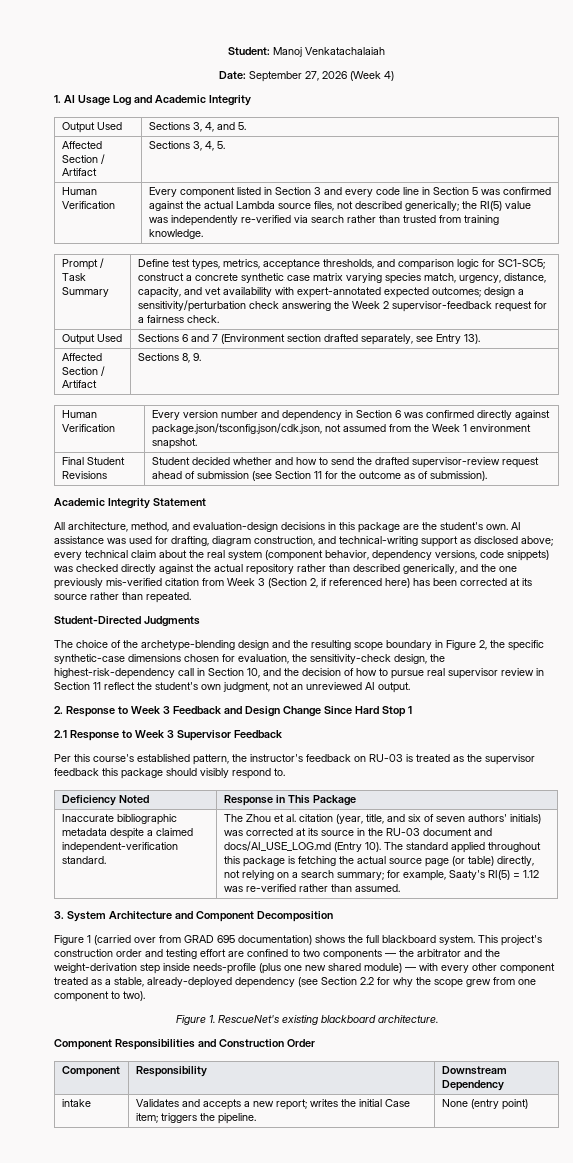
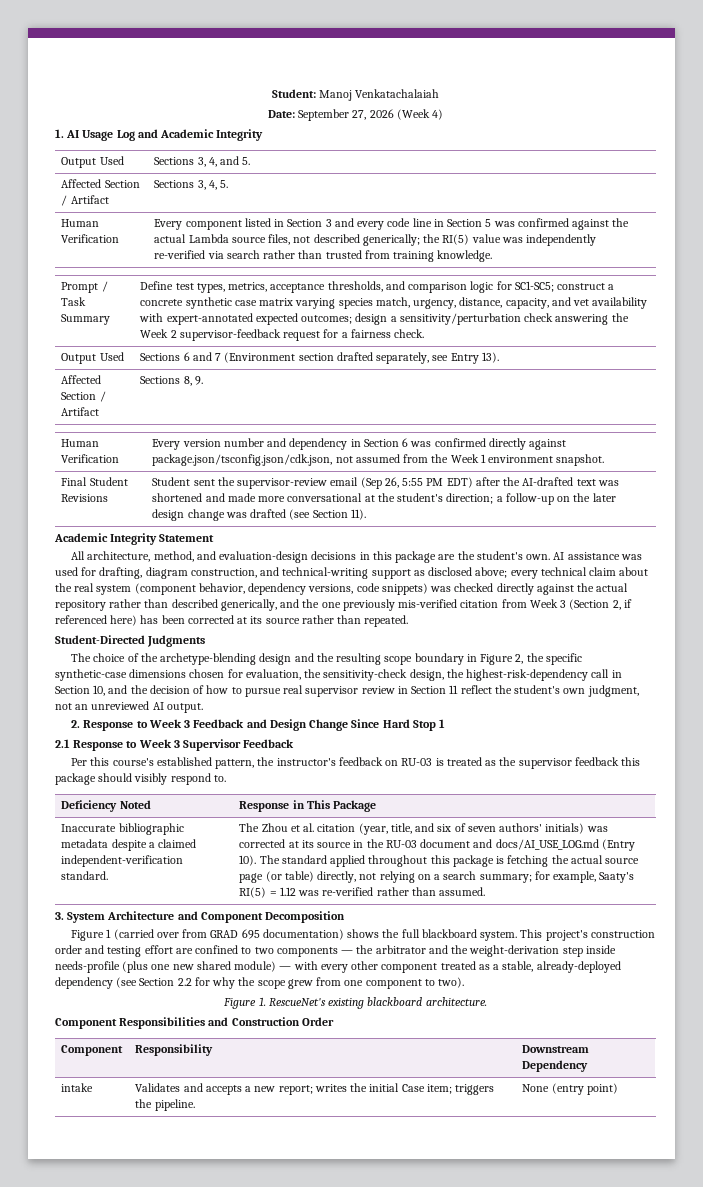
- Final Student Revisions | Student decided whether and how to send the drafted supervisor-review request ahead of submission (see Section 11 for the outcome as of submission).
+ Final Student Revisions | Student sent the supervisor-review email (Sep 26, 5:55 PM EDT) after the AI-drafted text was shortened and made more conversational at the student's direction; a follow-up on the later design change was drafted (see Section 11).

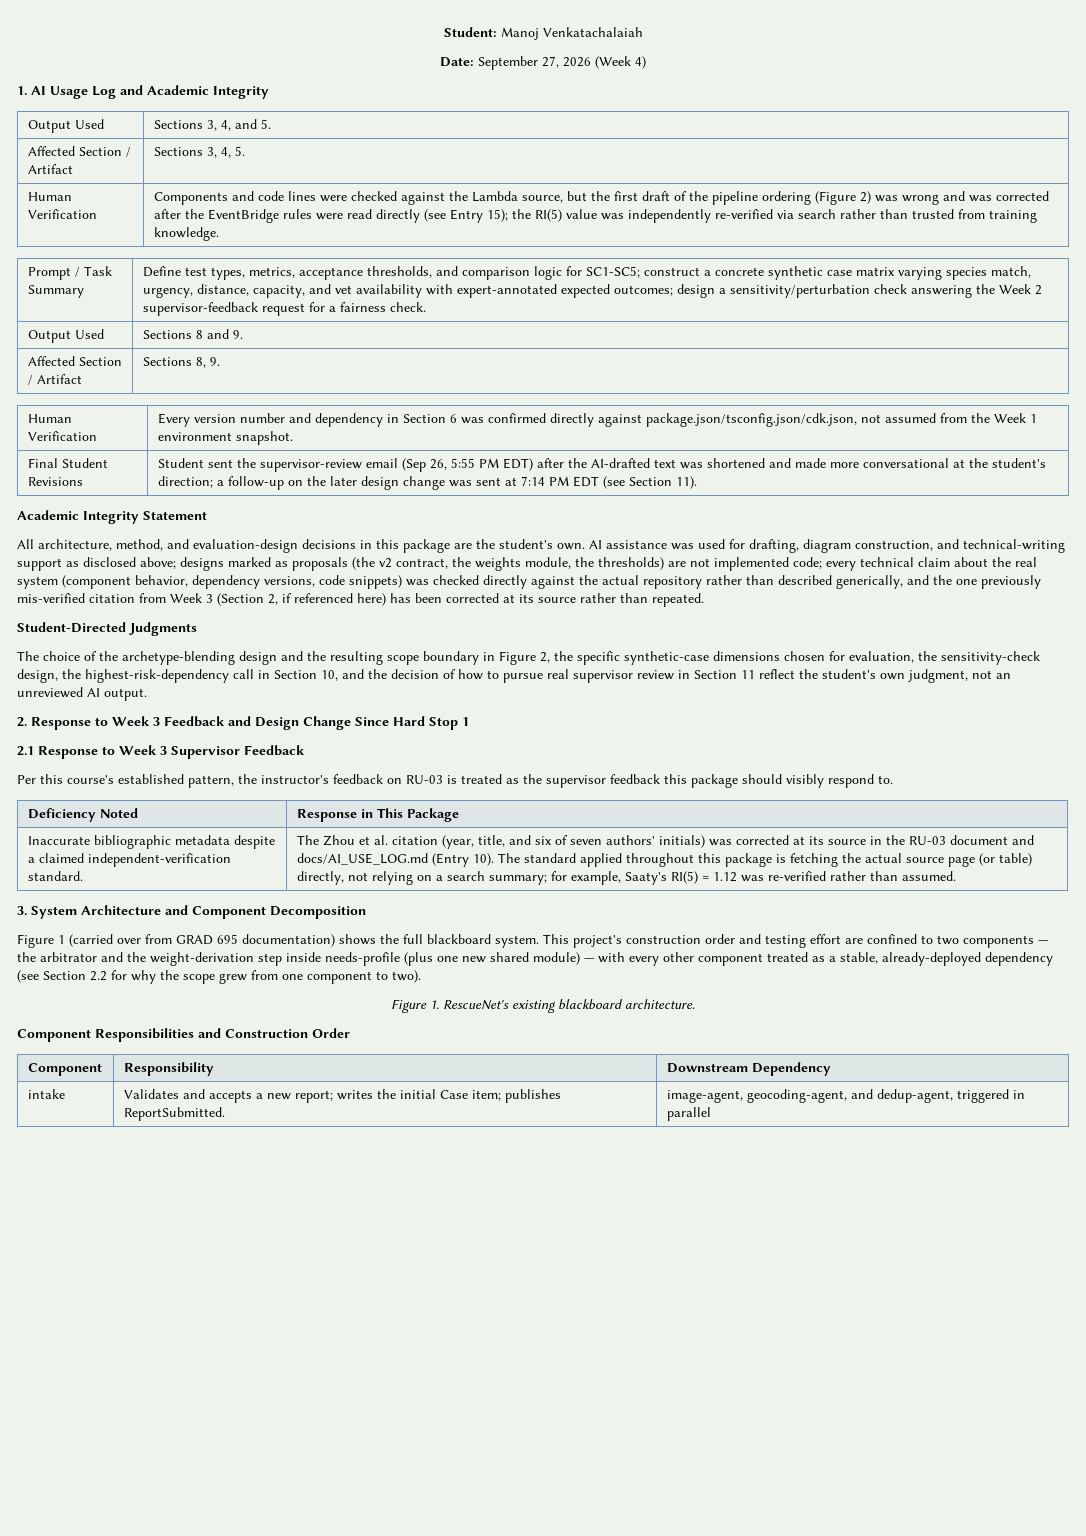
- Every component listed in Section 3 and every code line in Section 5 was confirmed against the actual Lambda source files, not described generically; the RI(5) value was independently re-verified via search rather than trusted from training knowledge.
+ Components and code lines were checked against the Lambda source, but the first draft of the pipeline ordering (Figure 2) was wrong and was corrected after the EventBridge rules were read directly (see Entry 15); the RI(5) value was independently re-verified via search rather than trusted from training knowledge.
- Output Used | Sections 6 and 7 (Environment section drafted separately, see Entry 13).
+ Output Used | Sections 8 and 9.
- Student sent the supervisor-review email (Sep 26, 5:55 PM EDT) after the AI-drafted text was shortened and made more conversational at the student's direction; a follow-up on the later design change was drafted (see Section 11).
+ Student sent the supervisor-review email (Sep 26, 5:55 PM EDT) after the AI-drafted text was shortened and made more conversational at the student's direction; a follow-up on the later design change was sent at 7:14 PM EDT (see Section 11).
+ designs marked as proposals (the v2 contract, the weights module, the thresholds) are not implemented code;
- intake | Validates and accepts a new report; writes the initial Case item; triggers the pipeline. | None (entry point)
+ intake | Validates and accepts a new report; writes the initial Case item; publishes ReportSubmitted. | image-agent, geocoding-agent, and dedup-agent, triggered in parallel

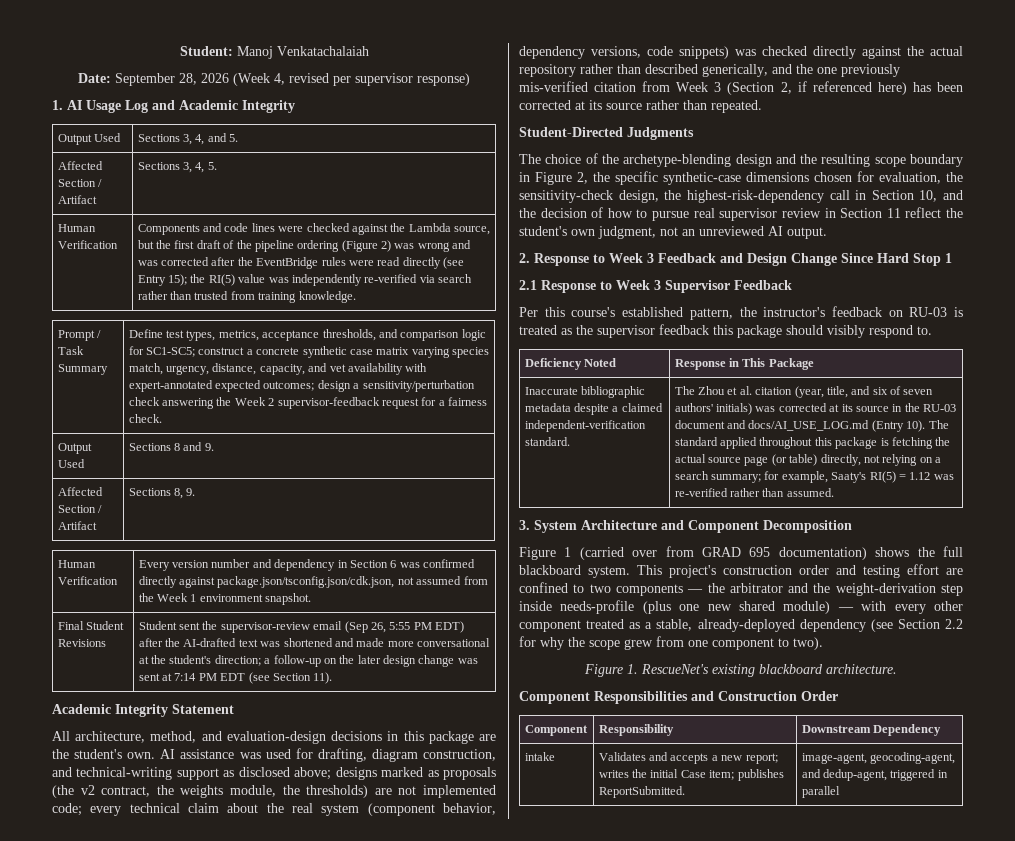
- Date: September 27, 2026 (Week 4)
+ Date: September 28, 2026 (Week 4, revised per supervisor response)

